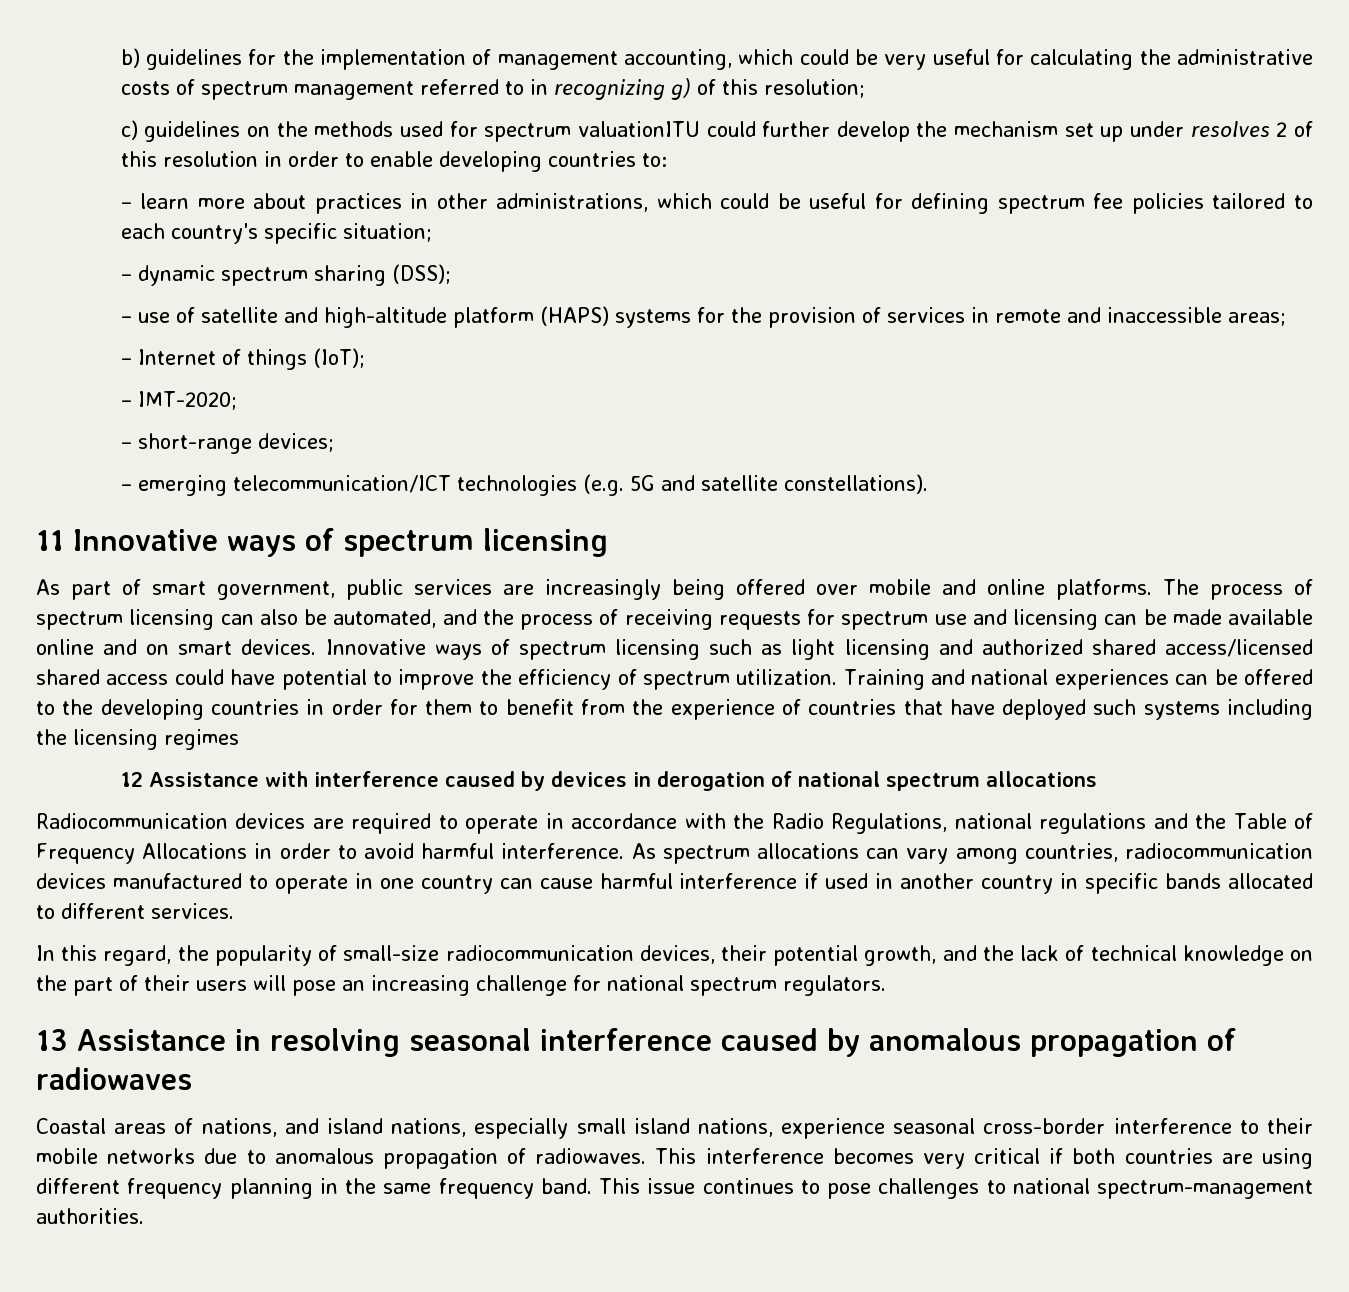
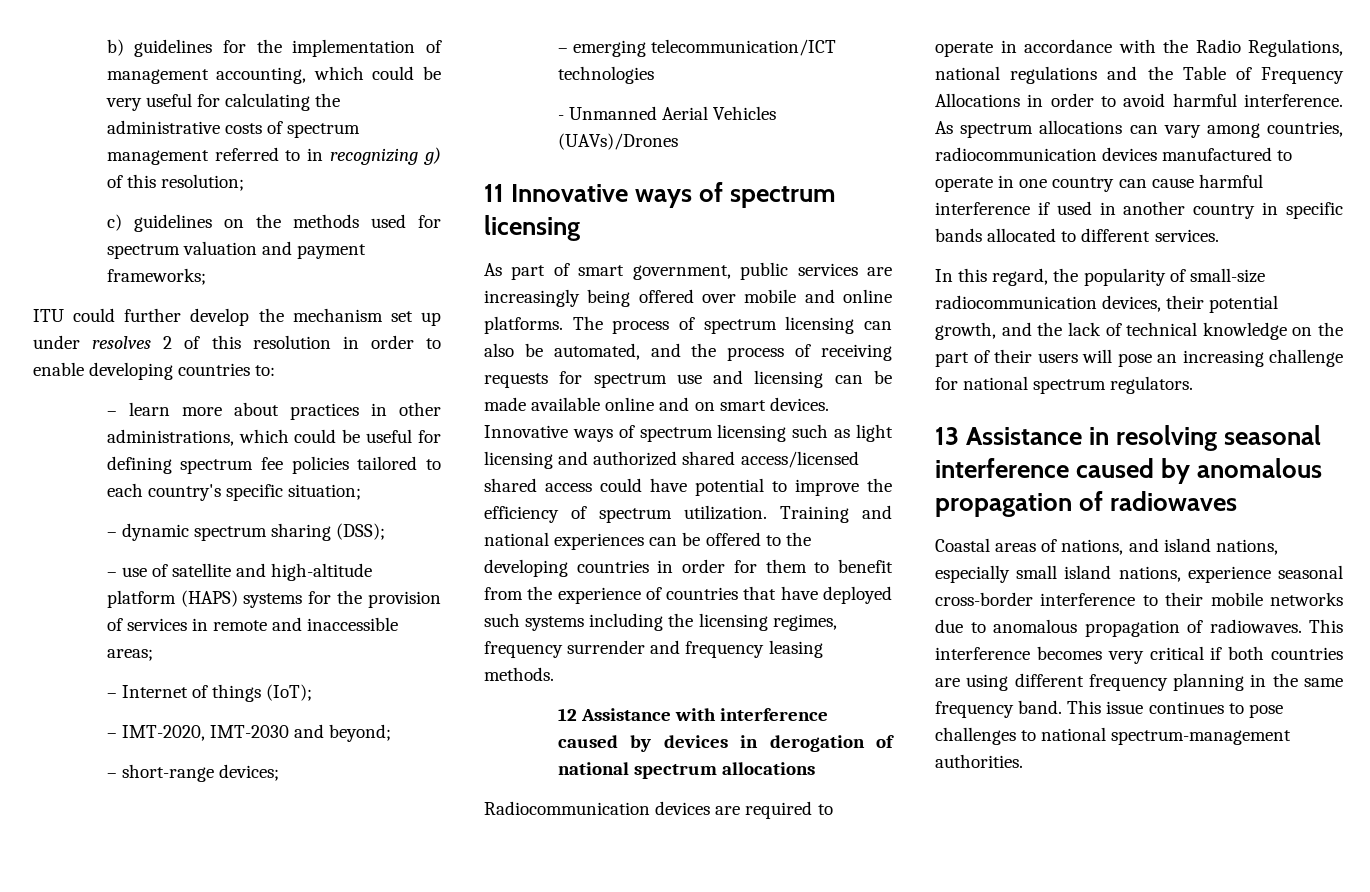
- c) guidelines on the methods used for spectrum valuationITU could further develop the mechanism set up under resolves 2 of this resolution in order to enable developing countries to:
+ c) guidelines on the methods used for spectrum valuation and payment frameworks;
+ ITU could further develop the mechanism set up under resolves 2 of this resolution in order to enable developing countries to:
- – IMT-2020;
+ – IMT-2020, IMT-2030 and beyond;
- – emerging telecommunication/ICT technologies (e.g. 5G and satellite constellations).
+ – emerging telecommunication/ICT technologies
+ - Unmanned Aerial Vehicles (UAVs)/Drones
- Training and national experiences can be offered to the developing countries in order for them to benefit from the experience of countries that have deployed such systems including the licensing regimes
+ Training and national experiences can be offered to the developing countries in order for them to benefit from the experience of countries that have deployed such systems including the licensing regimes, frequency surrender and frequency leasing methods.

